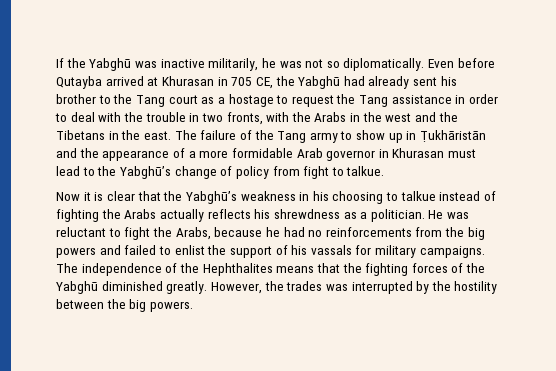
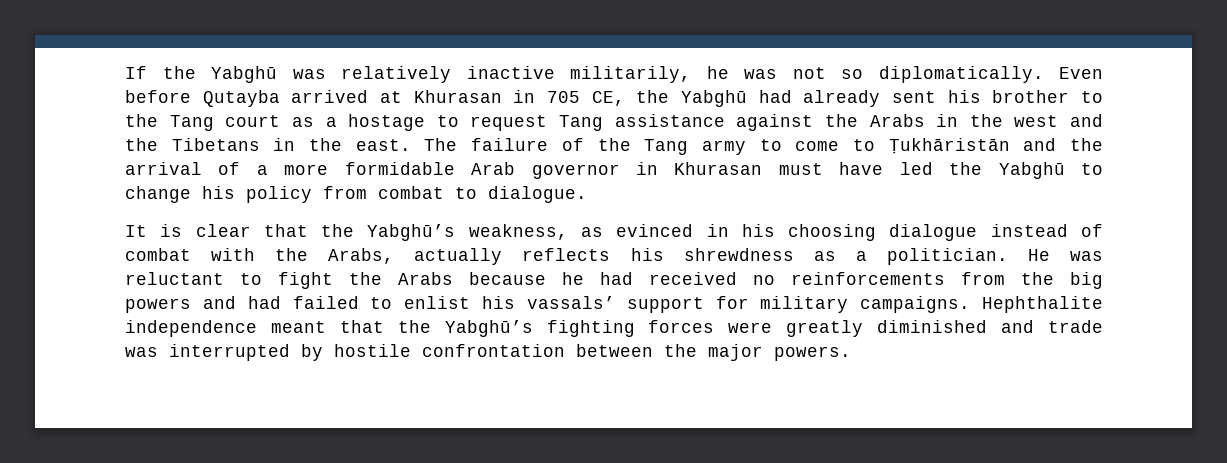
- If the Yabghū was inactive militarily, he was not so diplomatically.
+ If the Yabghū was relatively inactive militarily, he was not so diplomatically.
- Even before Qutayba arrived at Khurasan in 705 CE, the Yabghū had already sent his brother to the Tang court as a hostage to request the Tang assistance in order to deal with the trouble in two fronts, with the Arabs in the west and the Tibetans in the east.
+ Even before Qutayba arrived at Khurasan in 705 CE, the Yabghū had already sent his brother to the Tang court as a hostage to request Tang assistance against the Arabs in the west and the Tibetans in the east.
- The failure of the Tang army to show up in Ṭukhāristān and the appearance of a more formidable Arab governor in Khurasan must lead to the Yabghū’s change of policy from fight to talkue.
- Now it is clear that the Yabghū’s weakness in his choosing to talkue instead of fighting the Arabs actually reflects his shrewdness as a politician.
+ The failure of the Tang army to come to Ṭukhāristān and the arrival of a more formidable Arab governor in Khurasan must have led the Yabghū to change his policy from combat to dialogue.
+ It is clear that the Yabghū’s weakness, as evinced in his choosing dialogue instead of combat with the Arabs, actually reflects his shrewdness as a politician.
- He was reluctant to fight the Arabs, because he had no reinforcements from the big powers and failed to enlist the support of his vassals for military campaigns. The independence of the Hephthalites means that the fighting forces of the Yabghū diminished greatly. However, the trades was interrupted by the hostility between the big powers.
+ He was reluctant to fight the Arabs because he had received no reinforcements from the big powers and had failed to enlist his vassals’ support for military campaigns. Hephthalite independence meant that the Yabghū’s fighting forces were greatly diminished and trade was interrupted by hostile confrontation between the major powers.

